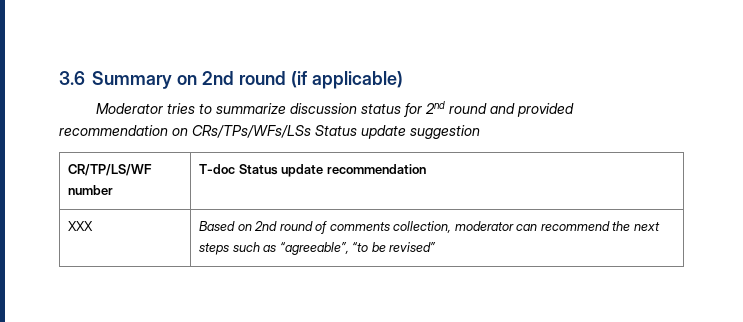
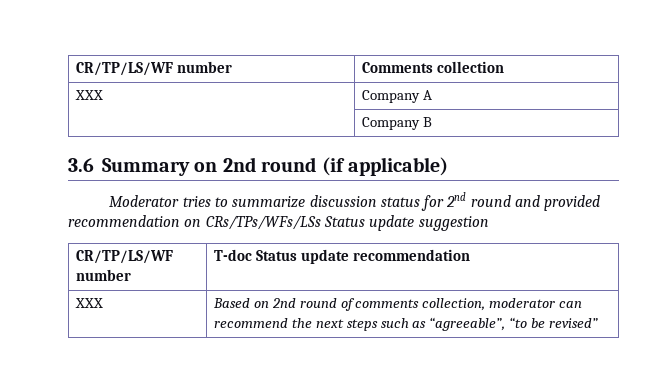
+ CR/TP/LS/WF number | Comments collection
+ XXX | Company A
+ | Company B

